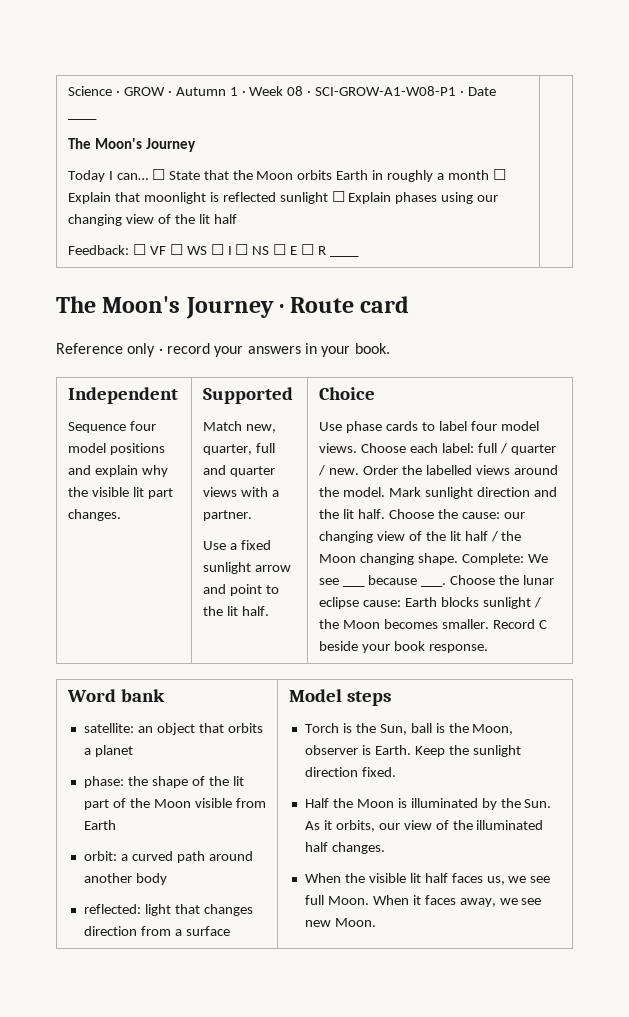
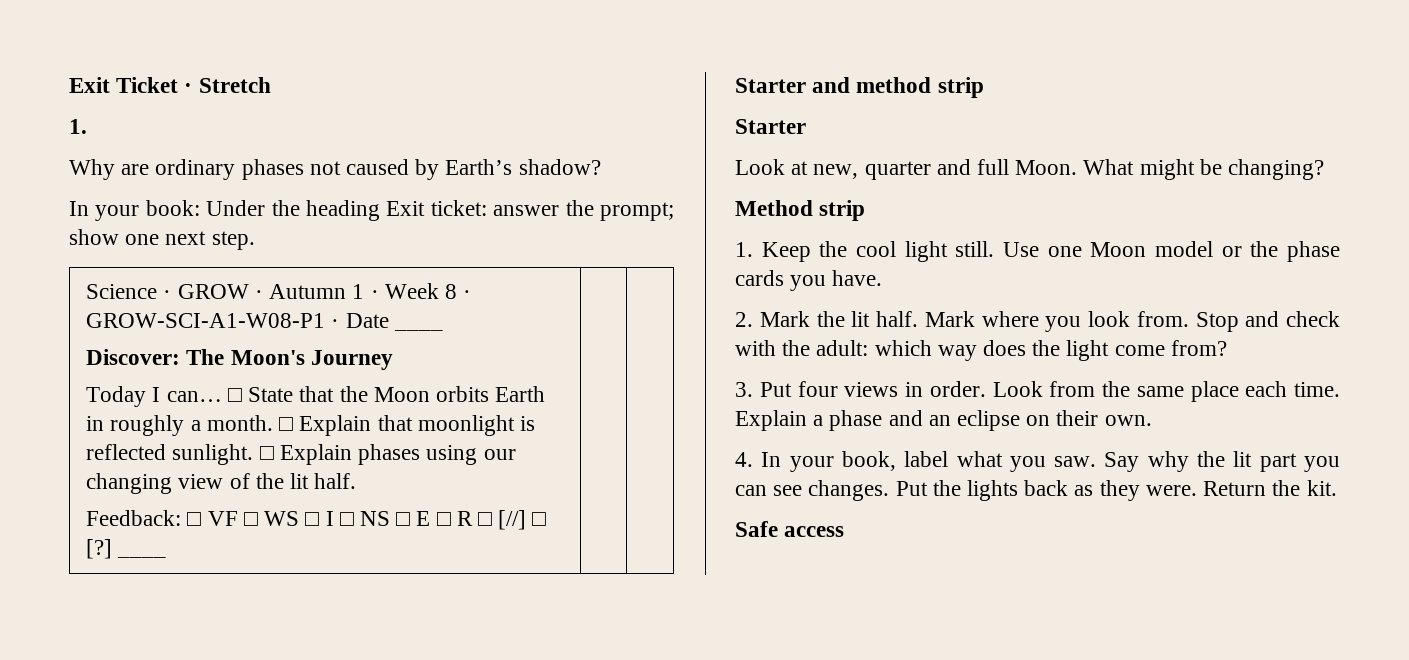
+ Exit Ticket · Stretch
+ 1.
+ Why are ordinary phases not caused by Earth’s shadow?
+ In your book: Under the heading Exit ticket: answer the prompt; show one next step.
- Science · GROW · Autumn 1 · Week 08 · SCI-GROW-A1-W08-P1 · Date ____
- The Moon's Journey
+ Science · GROW · Autumn 1 · Week 8 · GROW-SCI-A1-W08-P1 · Date ____
+ Discover: The Moon's Journey
- ☐ State that the Moon orbits Earth in roughly a month ☐ Explain that moonlight is reflected sunlight ☐ Explain phases using our changing view of the lit half
+ □ State that the Moon orbits Earth in roughly a month. □ Explain that moonlight is reflected sunlight. □ Explain phases using our changing view of the lit half.
- Feedback: ☐ VF ☐ WS ☐ I ☐ NS ☐ E ☐ R ____ |
- The Moon's Journey · Route card
- Reference only · record your answers in your book.
- Independent
- Sequence four model positions and explain why the visible lit part changes. | Supported
- Match new, quarter, full and quarter views with a partner.
- Use a fixed sunlight arrow and point to the lit half. | Choice
- Use phase cards to label four model views. Choose each label: full / quarter / new. Order the labelled views around the model. Mark sunlight direction and the lit half. Choose the cause: our changing view of the lit half / the Moon changing shape. Complete: We see ___ because ___. Choose the lunar eclipse cause: Earth blocks sunlight / the Moon becomes smaller. Record C beside your book response.
- Word bank
- satellite: an object that orbits a planet
- phase: the shape of the lit part of the Moon visible from Earth
- orbit: a curved path around another body
- reflected: light that changes direction from a surface | Model steps
- Torch is the Sun, ball is the Moon, observer is Earth. Keep the sunlight direction fixed.
- Half the Moon is illuminated by the Sun. As it orbits, our view of the illuminated half changes.
- When the visible lit half faces us, we see full Moon. When it faces away, we see new Moon.
+ Feedback: □ VF □ WS □ I □ NS □ E □ R □ [//] □ [?] ____ | |
+ Starter and method strip
+ Starter
+ Look at new, quarter and full Moon. What might be changing?
+ Method strip
+ 1. Keep the cool light still. Use one Moon model or the phase cards you have.
+ 2. Mark the lit half. Mark where you look from. Stop and check with the adult: which way does the light come from?
+ 3. Put four views in order. Look from the same place each time. Explain a phase and an eclipse on their own.
+ 4. In your book, label what you saw. Say why the lit part you can see changes. Put the lights back as they were. Return the kit.
+ Safe access

